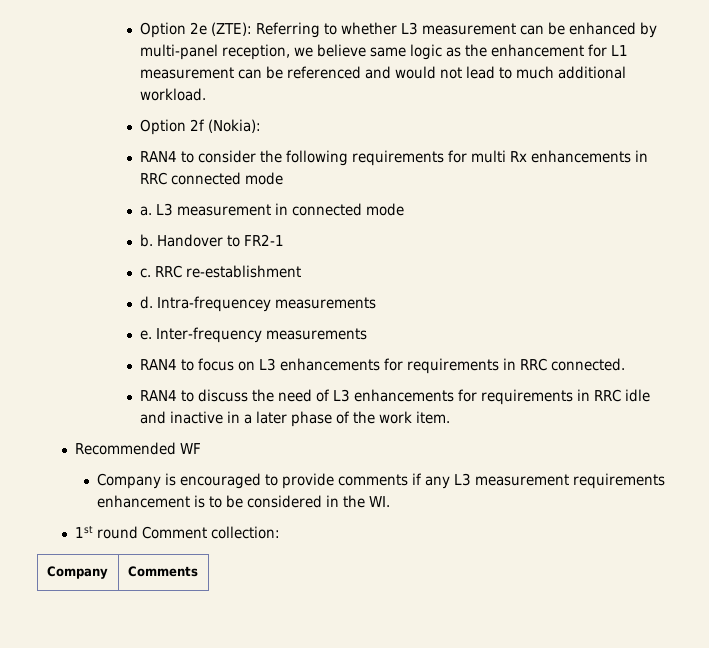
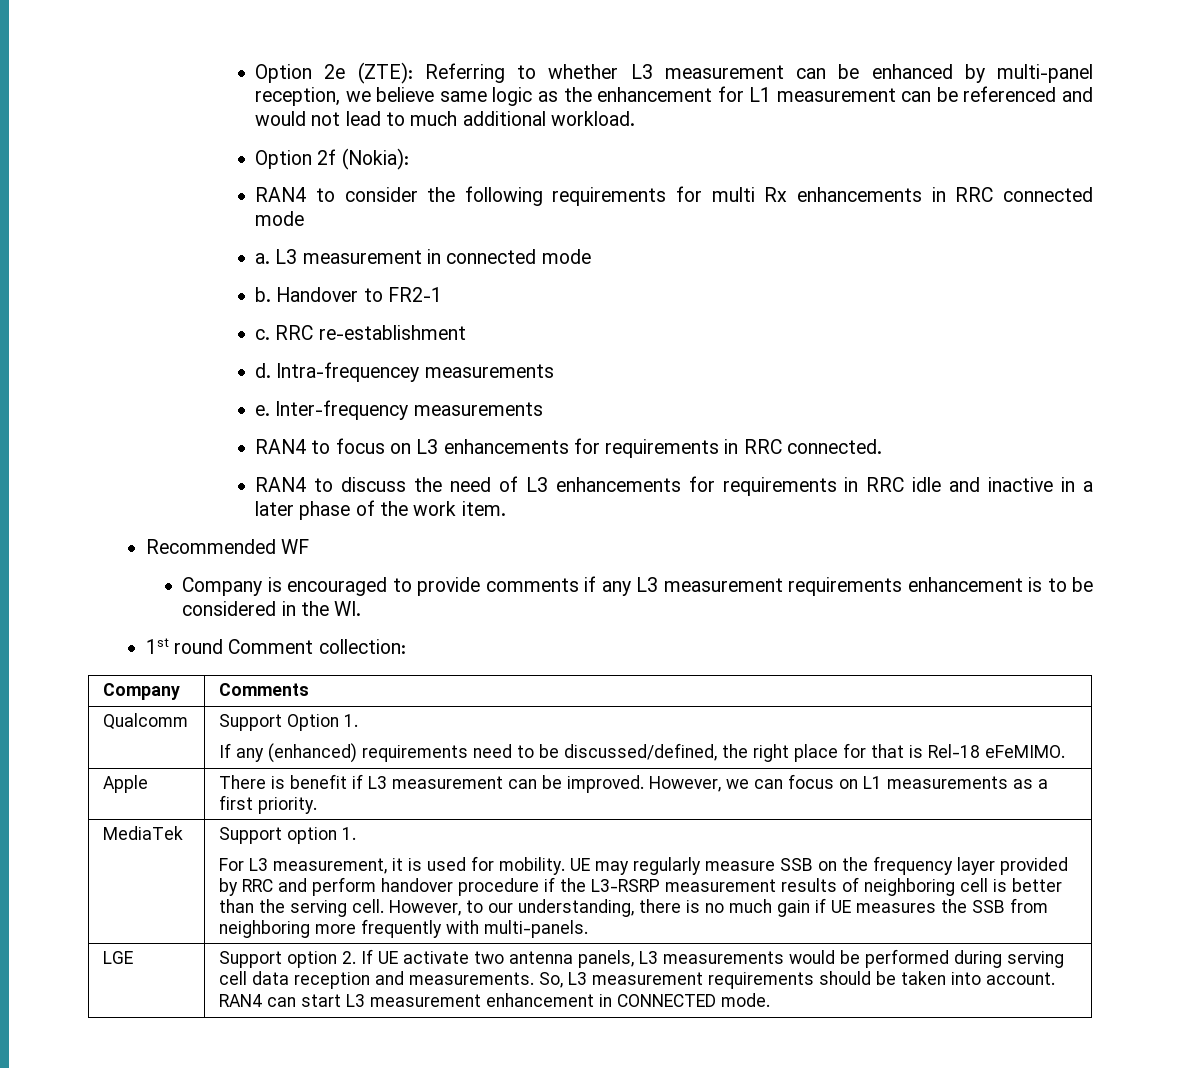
+ Qualcomm | Support Option 1.
+ If any (enhanced) requirements need to be discussed/defined, the right place for that is Rel-18 eFeMIMO.
+ Apple | There is benefit if L3 measurement can be improved. However, we can focus on L1 measurements as a first priority.
+ MediaTek | Support option 1.
+ For L3 measurement, it is used for mobility. UE may regularly measure SSB on the frequency layer provided by RRC and perform handover procedure if the L3-RSRP measurement results of neighboring cell is better than the serving cell. However, to our understanding, there is no much gain if UE measures the SSB from neighboring more frequently with multi-panels.
+ LGE | Support option 2. If UE activate two antenna panels, L3 measurements would be performed during serving cell data reception and measurements. So, L3 measurement requirements should be taken into account. RAN4 can start L3 measurement enhancement in CONNECTED mode.

